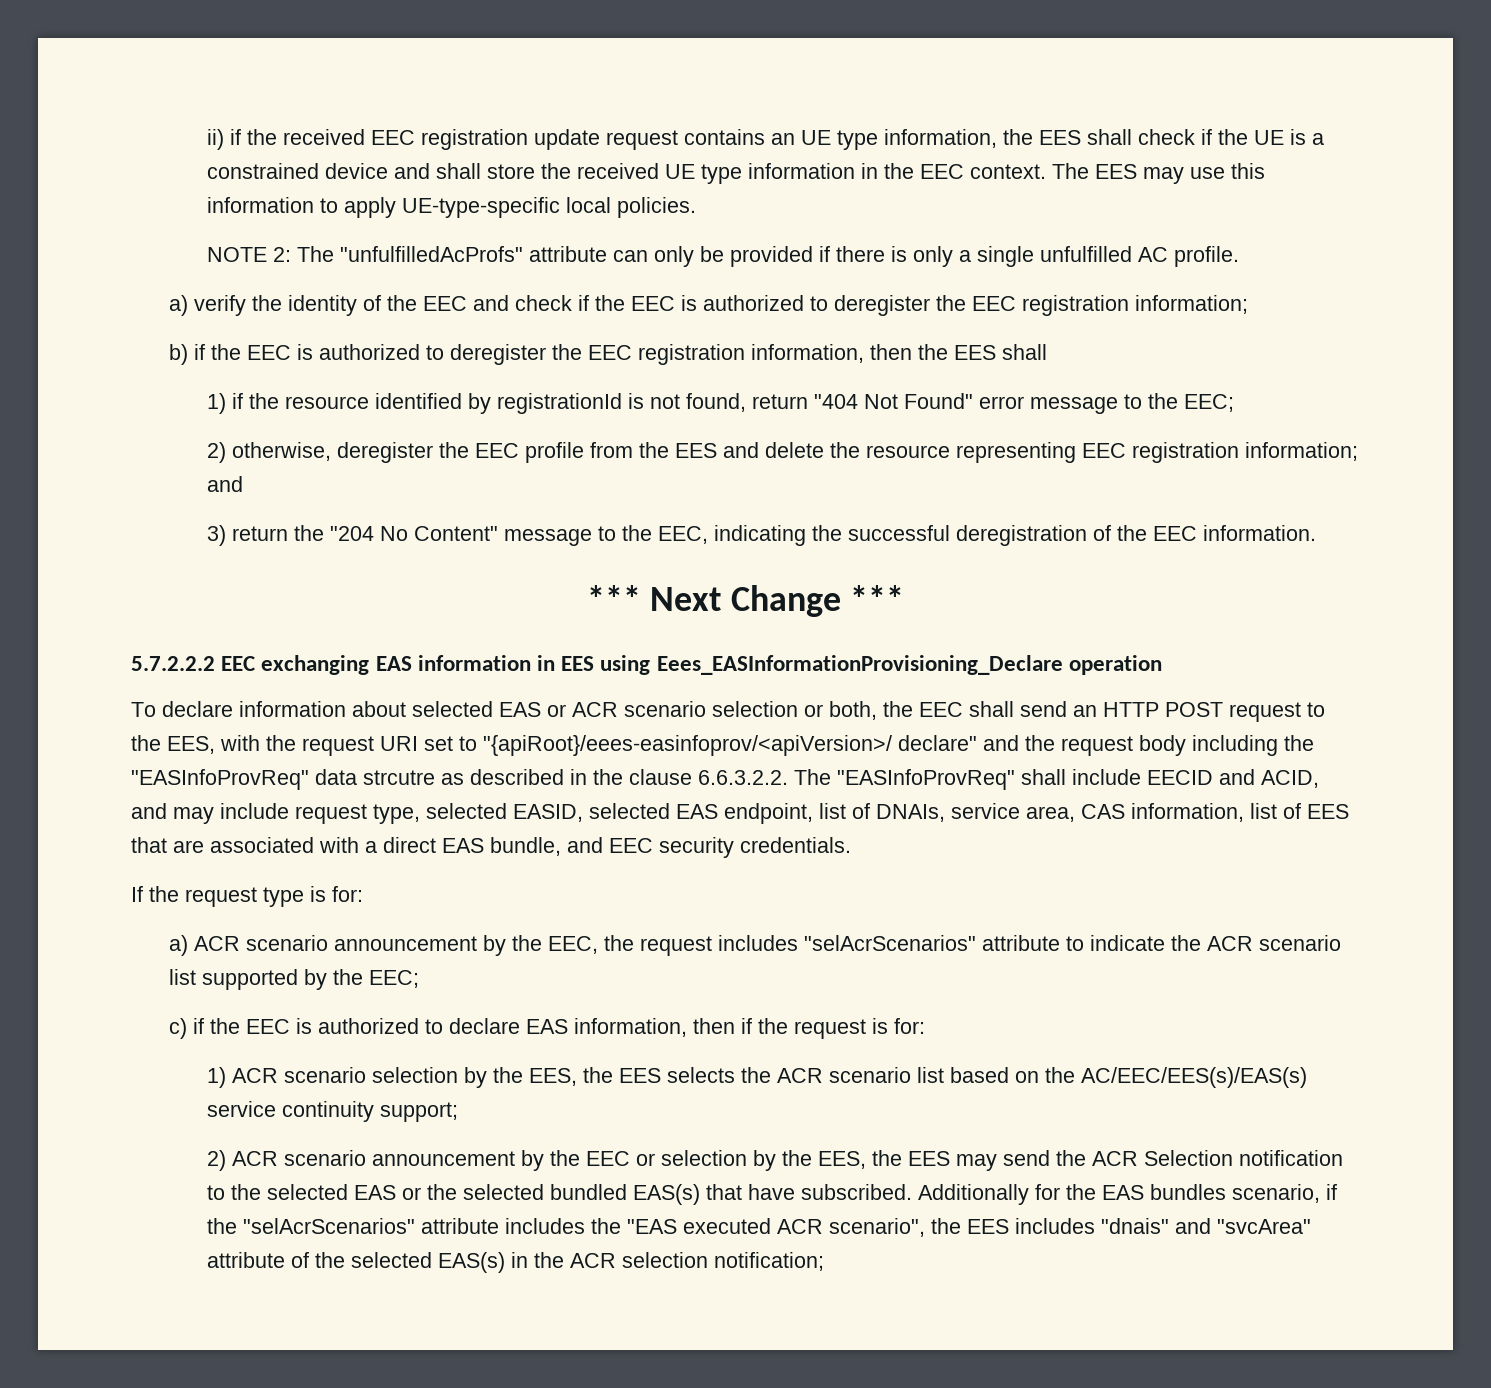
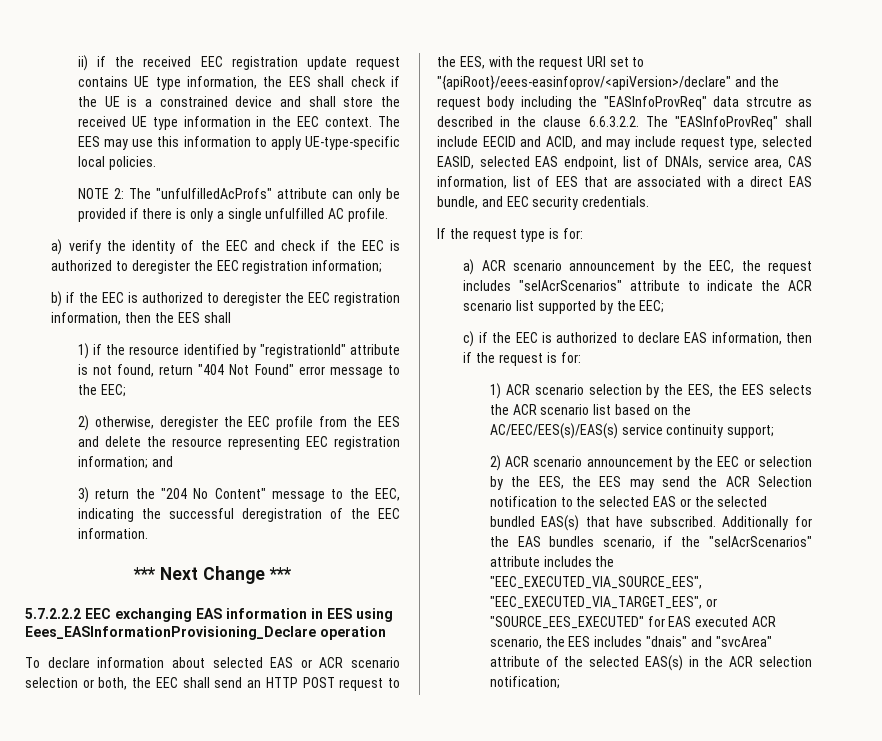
- ii) if the received EEC registration update request contains an UE type information, the EES shall check if the UE is a constrained device and shall store the received UE type information in the EEC context.
+ ii) if the received EEC registration update request contains UE type information, the EES shall check if the UE is a constrained device and shall store the received UE type information in the EEC context.
- 1) if the resource identified by registrationId is not found, return "404 Not Found" error message to the EEC;
+ 1) if the resource identified by "registrationId" attribute is not found, return "404 Not Found" error message to the EEC;
- To declare information about selected EAS or ACR scenario selection or both, the EEC shall send an HTTP POST request to the EES, with the request URI set to "{apiRoot}/eees-easinfoprov/<apiVersion>/ declare" and the request body including the "EASInfoProvReq" data strcutre as described in the clause 6.6.3.2.2. The "EASInfoProvReq" shall include EECID and ACID, and may include request type, selected EASID, selected EAS endpoint, list of DNAIs, service area, CAS information, list of EES that are associated with a direct EAS bundle, and EEC security credentials.
+ To declare information about selected EAS or ACR scenario selection or both, the EEC shall send an HTTP POST request to the EES, with the request URI set to "{apiRoot}/eees-easinfoprov/<apiVersion>/declare" and the request body including the "EASInfoProvReq" data strcutre as described in the clause 6.6.3.2.2. The "EASInfoProvReq" shall include EECID and ACID, and may include request type, selected EASID, selected EAS endpoint, list of DNAIs, service area, CAS information, list of EES that are associated with a direct EAS bundle, and EEC security credentials.
- Additionally for the EAS bundles scenario, if the "selAcrScenarios" attribute includes the "EAS executed ACR scenario", the EES includes "dnais" and "svcArea" attribute of the selected EAS(s) in the ACR selection notification;
+ Additionally for the EAS bundles scenario, if the "selAcrScenarios" attribute includes the "EEC_EXECUTED_VIA_SOURCE_EES", "EEC_EXECUTED_VIA_TARGET_EES", or "SOURCE_EES_EXECUTED" for EAS executed ACR scenario, the EES includes "dnais" and "svcArea" attribute of the selected EAS(s) in the ACR selection notification;

